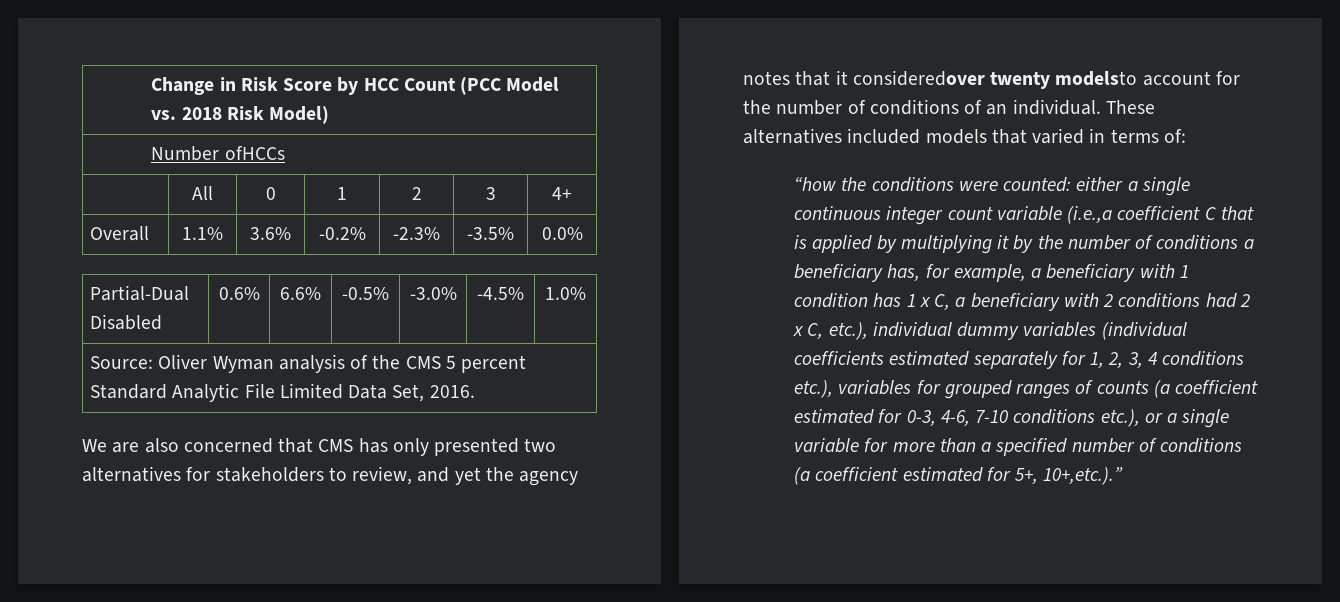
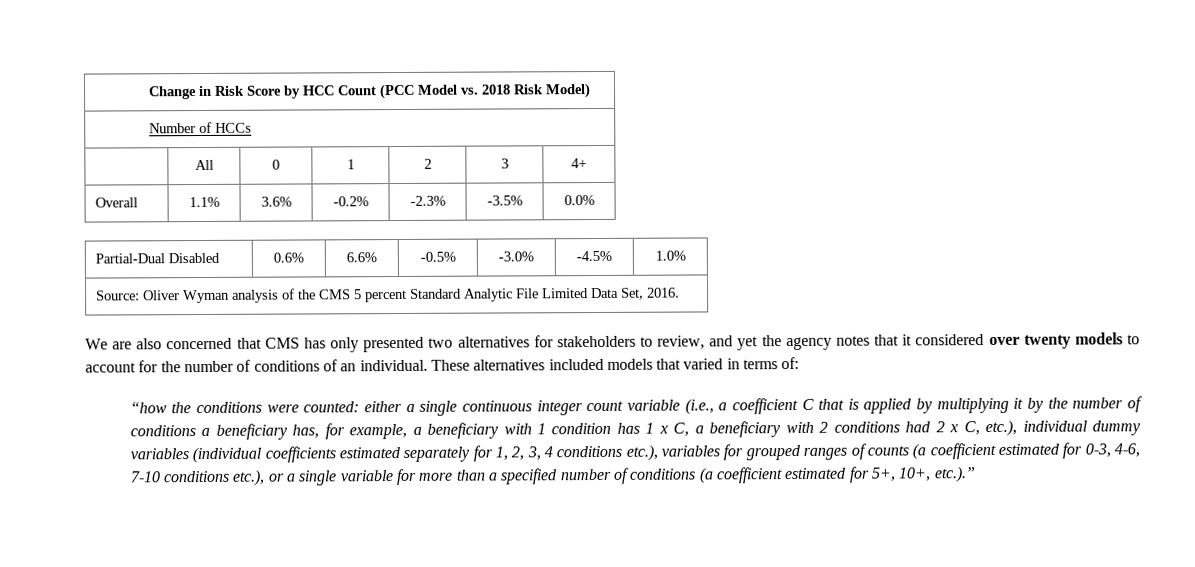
- Number ofHCCs
+ Number of HCCs
- We are also concerned that CMS has only presented two alternatives for stakeholders to review, and yet the agency notes that it consideredover twenty modelsto account for the number of conditions of an individual.
+ We are also concerned that CMS has only presented two alternatives for stakeholders to review, and yet the agency notes that it considered over twenty models to account for the number of conditions of an individual.
- either a single continuous integer count variable (i.e.,a coefficient C that is applied by multiplying it by the number of conditions a beneficiary has, for example, a beneficiary with 1 condition has 1 x C, a beneficiary with 2 conditions had 2 x C, etc.), individual dummy variables (individual coefficients estimated separately for 1, 2, 3, 4 conditions etc.), variables for grouped ranges of counts (a coefficient estimated for 0-3, 4-6, 7-10 conditions etc.), or a single variable for more than a specified number of conditions (a coefficient estimated for 5+, 10+,etc.).”
+ either a single continuous integer count variable (i.e., a coefficient C that is applied by multiplying it by the number of conditions a beneficiary has, for example, a beneficiary with 1 condition has 1 x C, a beneficiary with 2 conditions had 2 x C, etc.), individual dummy variables (individual coefficients estimated separately for 1, 2, 3, 4 conditions etc.), variables for grouped ranges of counts (a coefficient estimated for 0-3, 4-6, 7-10 conditions etc.), or a single variable for more than a specified number of conditions (a coefficient estimated for 5+, 10+, etc.).”

